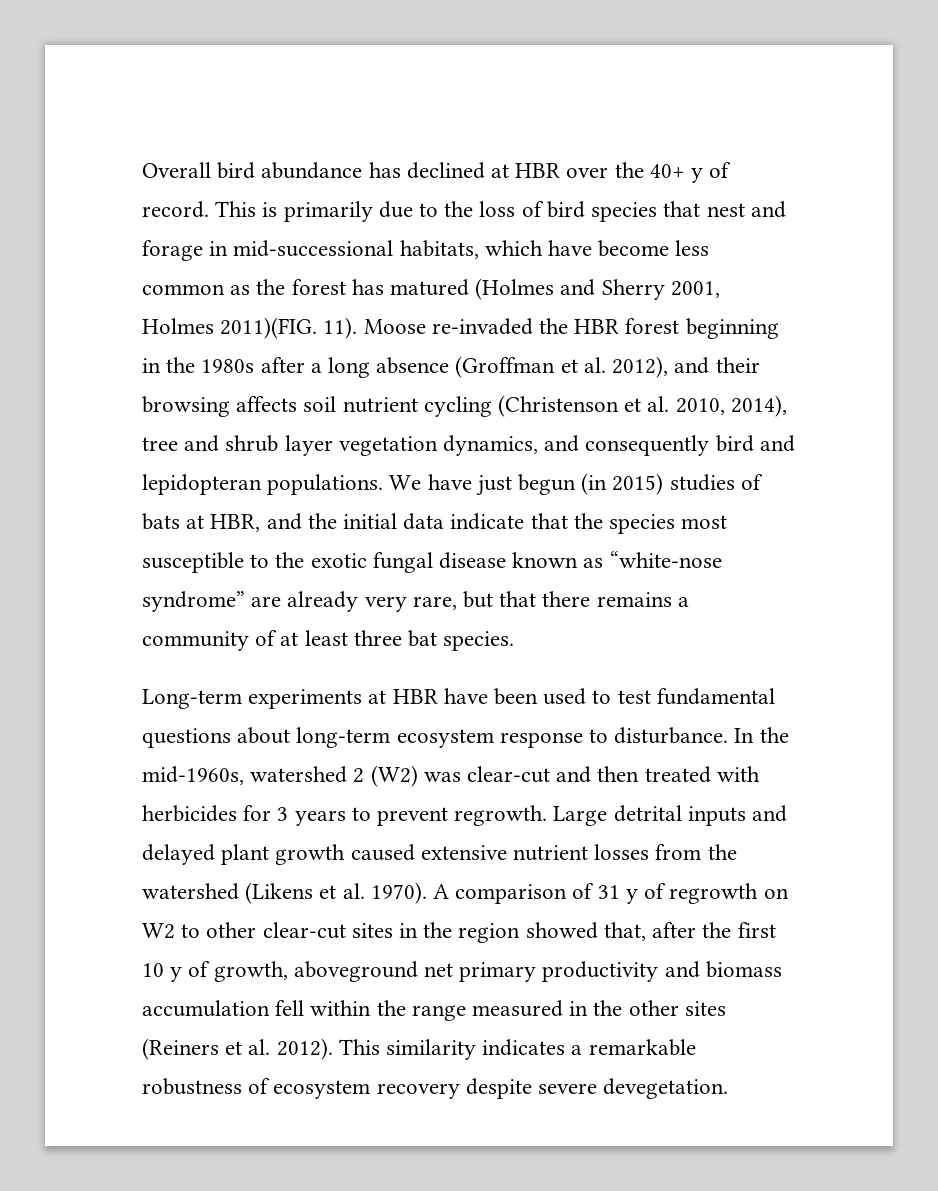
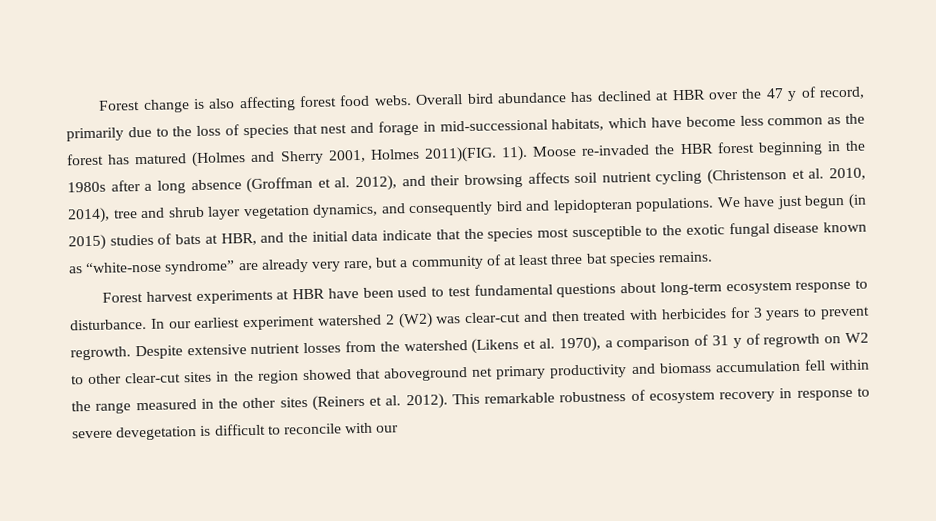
+ Forest change is also affecting forest food webs.
- Overall bird abundance has declined at HBR over the 40+ y of record. This is primarily due to the loss of bird species that nest and forage in mid-successional habitats, which have become less common as the forest has matured (Holmes and Sherry 2001, Holmes 2011)(FIG.
+ Overall bird abundance has declined at HBR over the 47 y of record, primarily due to the loss of species that nest and forage in mid-successional habitats, which have become less common as the forest has matured (Holmes and Sherry 2001, Holmes 2011)(FIG.
- We have just begun (in 2015) studies of bats at HBR, and the initial data indicate that the species most susceptible to the exotic fungal disease known as “white-nose syndrome” are already very rare, but that there remains a community of at least three bat species.
- Long-term experiments at HBR have been used to test fundamental questions about long-term ecosystem response to disturbance.
+ We have just begun (in 2015) studies of bats at HBR, and the initial data indicate that the species most susceptible to the exotic fungal disease known as “white-nose syndrome” are already very rare, but a community of at least three bat species remains.
+ Forest harvest experiments at HBR have been used to test fundamental questions about long-term ecosystem response to disturbance.
- In the mid-1960s, watershed 2 (W2) was clear-cut and then treated with herbicides for 3 years to prevent regrowth.
+ In our earliest experiment watershed 2 (W2) was clear-cut and then treated with herbicides for 3 years to prevent regrowth.
- Large detrital inputs and delayed plant growth caused extensive nutrient losses from the watershed (Likens et al. 1970). A comparison of 31 y of regrowth on W2 to other clear-cut sites in the region showed that, after the first 10 y of growth, aboveground net primary productivity and biomass accumulation fell within the range measured in the other sites (Reiners et al. 2012).
+ Despite extensive nutrient losses from the watershed (Likens et al. 1970), a comparison of 31 y of regrowth on W2 to other clear-cut sites in the region showed that aboveground net primary productivity and biomass accumulation fell within the range measured in the other sites (Reiners et al. 2012).
- This similarity indicates a remarkable robustness of ecosystem recovery despite severe devegetation.
+ This remarkable robustness of ecosystem recovery in response to severe devegetation is difficult to reconcile with our

